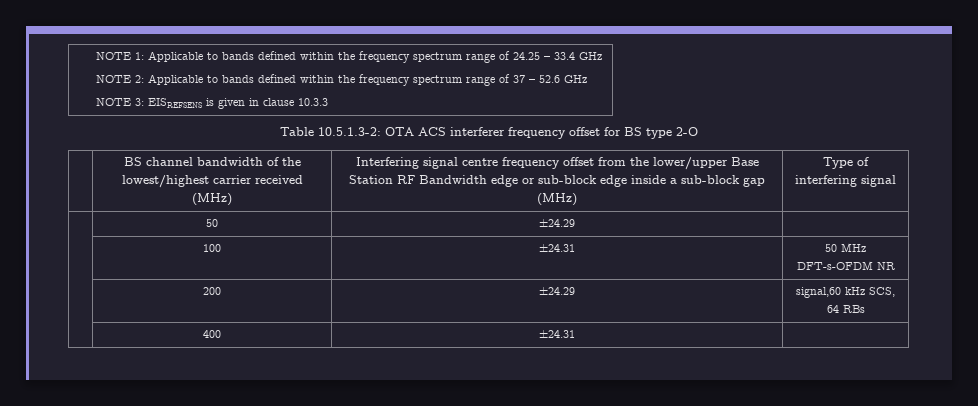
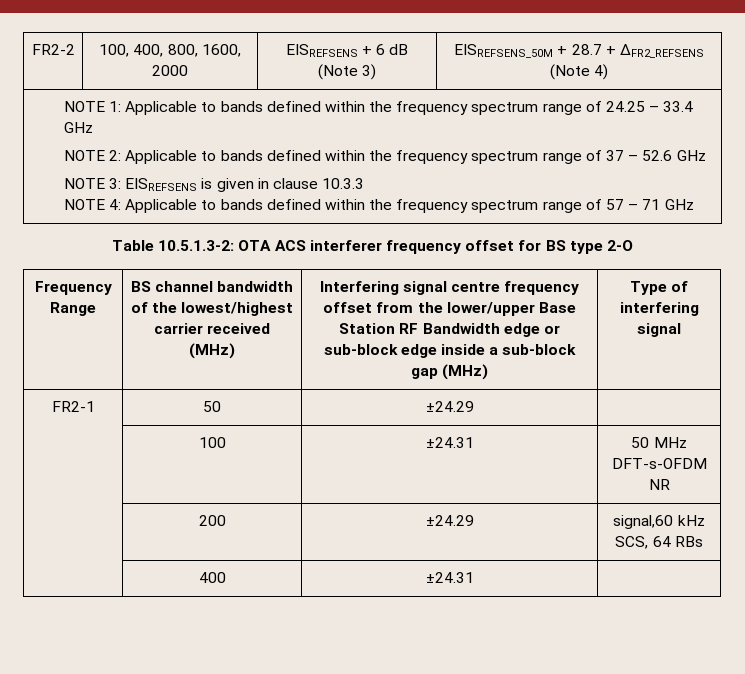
+ FR2-2 | 100, 400, 800, 1600, 2000 | EISREFSENS + 6 dB (Note 3) | EISREFSENS_50M + 28.7 + ΔFR2_REFSENS (Note 4)
+ NOTE 4: Applicable to bands defined within the frequency spectrum range of 57 – 71 GHz
- | BS channel bandwidth of the lowest/highest carrier received (MHz) | Interfering signal centre frequency offset from the lower/upper Base Station RF Bandwidth edge or sub-block edge inside a sub-block gap (MHz) | Type of interfering signal
+ Frequency Range | BS channel bandwidth of the lowest/highest carrier received (MHz) | Interfering signal centre frequency offset from the lower/upper Base Station RF Bandwidth edge or sub-block edge inside a sub-block gap (MHz) | Type of interfering signal
- | 50 | ±24.29 |
+ FR2-1 | 50 | ±24.29 |

